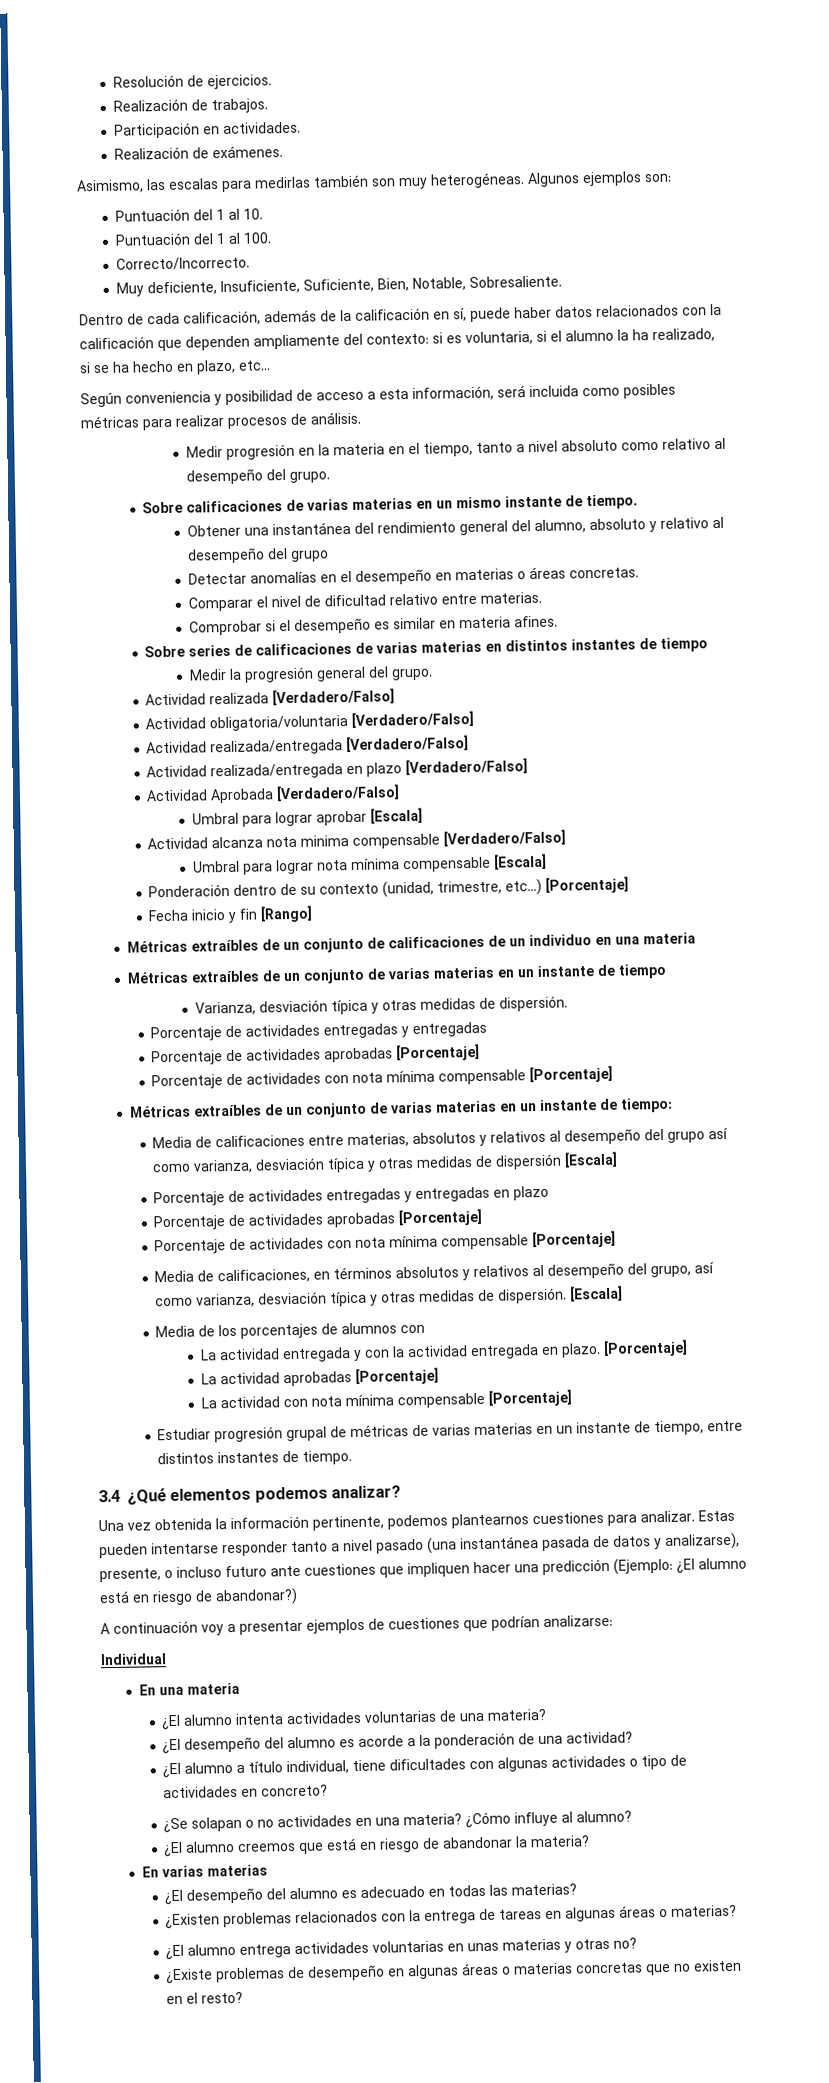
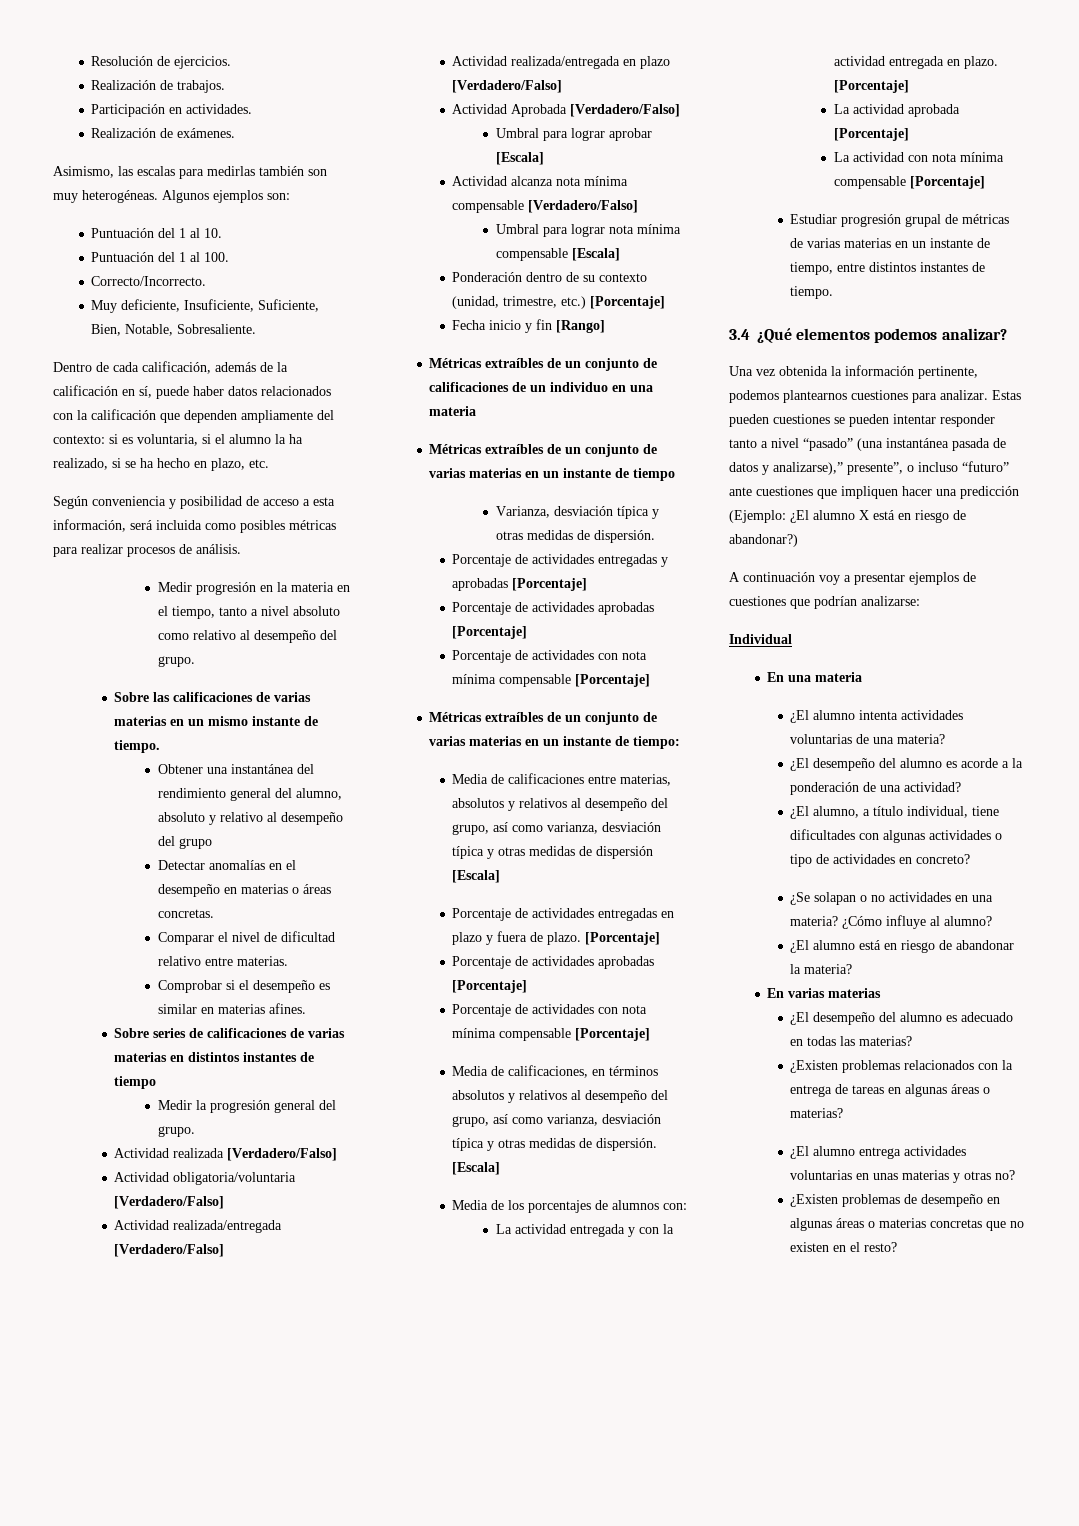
- Dentro de cada calificación, además de la calificación en sí, puede haber datos relacionados con la calificación que dependen ampliamente del contexto: si es voluntaria, si el alumno la ha realizado, si se ha hecho en plazo, etc…
+ Dentro de cada calificación, además de la calificación en sí, puede haber datos relacionados con la calificación que dependen ampliamente del contexto: si es voluntaria, si el alumno la ha realizado, si se ha hecho en plazo, etc.
- Sobre calificaciones de varias materias en un mismo instante de tiempo.
+ Sobre las calificaciones de varias materias en un mismo instante de tiempo.
- Comprobar si el desempeño es similar en materia afines.
+ Comprobar si el desempeño es similar en materias afines.
- Actividad alcanza nota minima compensable [Verdadero/Falso]
+ Actividad alcanza nota mínima compensable [Verdadero/Falso]
- Ponderación dentro de su contexto (unidad, trimestre, etc…) [Porcentaje]
+ Ponderación dentro de su contexto (unidad, trimestre, etc.) [Porcentaje]
  Varianza, desviación típica y otras medidas de dispersión.
- Porcentaje de actividades entregadas y entregadas
+ Porcentaje de actividades entregadas y aprobadas [Porcentaje]
- Media de calificaciones entre materias, absolutos y relativos al desempeño del grupo así como varianza, desviación típica y otras medidas de dispersión [Escala]
+ Media de calificaciones entre materias, absolutos y relativos al desempeño del grupo, así como varianza, desviación típica y otras medidas de dispersión [Escala]
- Porcentaje de actividades entregadas y entregadas en plazo
+ Porcentaje de actividades entregadas en plazo y fuera de plazo. [Porcentaje]
- Media de los porcentajes de alumnos con
+ Media de los porcentajes de alumnos con:
- La actividad aprobadas [Porcentaje]
+ La actividad aprobada [Porcentaje]
- Estas pueden intentarse responder tanto a nivel pasado (una instantánea pasada de datos y analizarse), presente, o incluso futuro ante cuestiones que impliquen hacer una predicción (Ejemplo: ¿El alumno está en riesgo de abandonar?)
+ Estas pueden cuestiones se pueden intentar responder tanto a nivel “pasado” (una instantánea pasada de datos y analizarse),” presente”, o incluso “futuro” ante cuestiones que impliquen hacer una predicción (Ejemplo: ¿El alumno X está en riesgo de abandonar?)
- ¿El alumno a título individual, tiene dificultades con algunas actividades o tipo de actividades en concreto?
+ ¿El alumno, a título individual, tiene dificultades con algunas actividades o tipo de actividades en concreto?
- ¿El alumno creemos que está en riesgo de abandonar la materia?
+ ¿El alumno está en riesgo de abandonar la materia?
- ¿Existe problemas de desempeño en algunas áreas o materias concretas que no existen en el resto?
+ ¿Existen problemas de desempeño en algunas áreas o materias concretas que no existen en el resto?

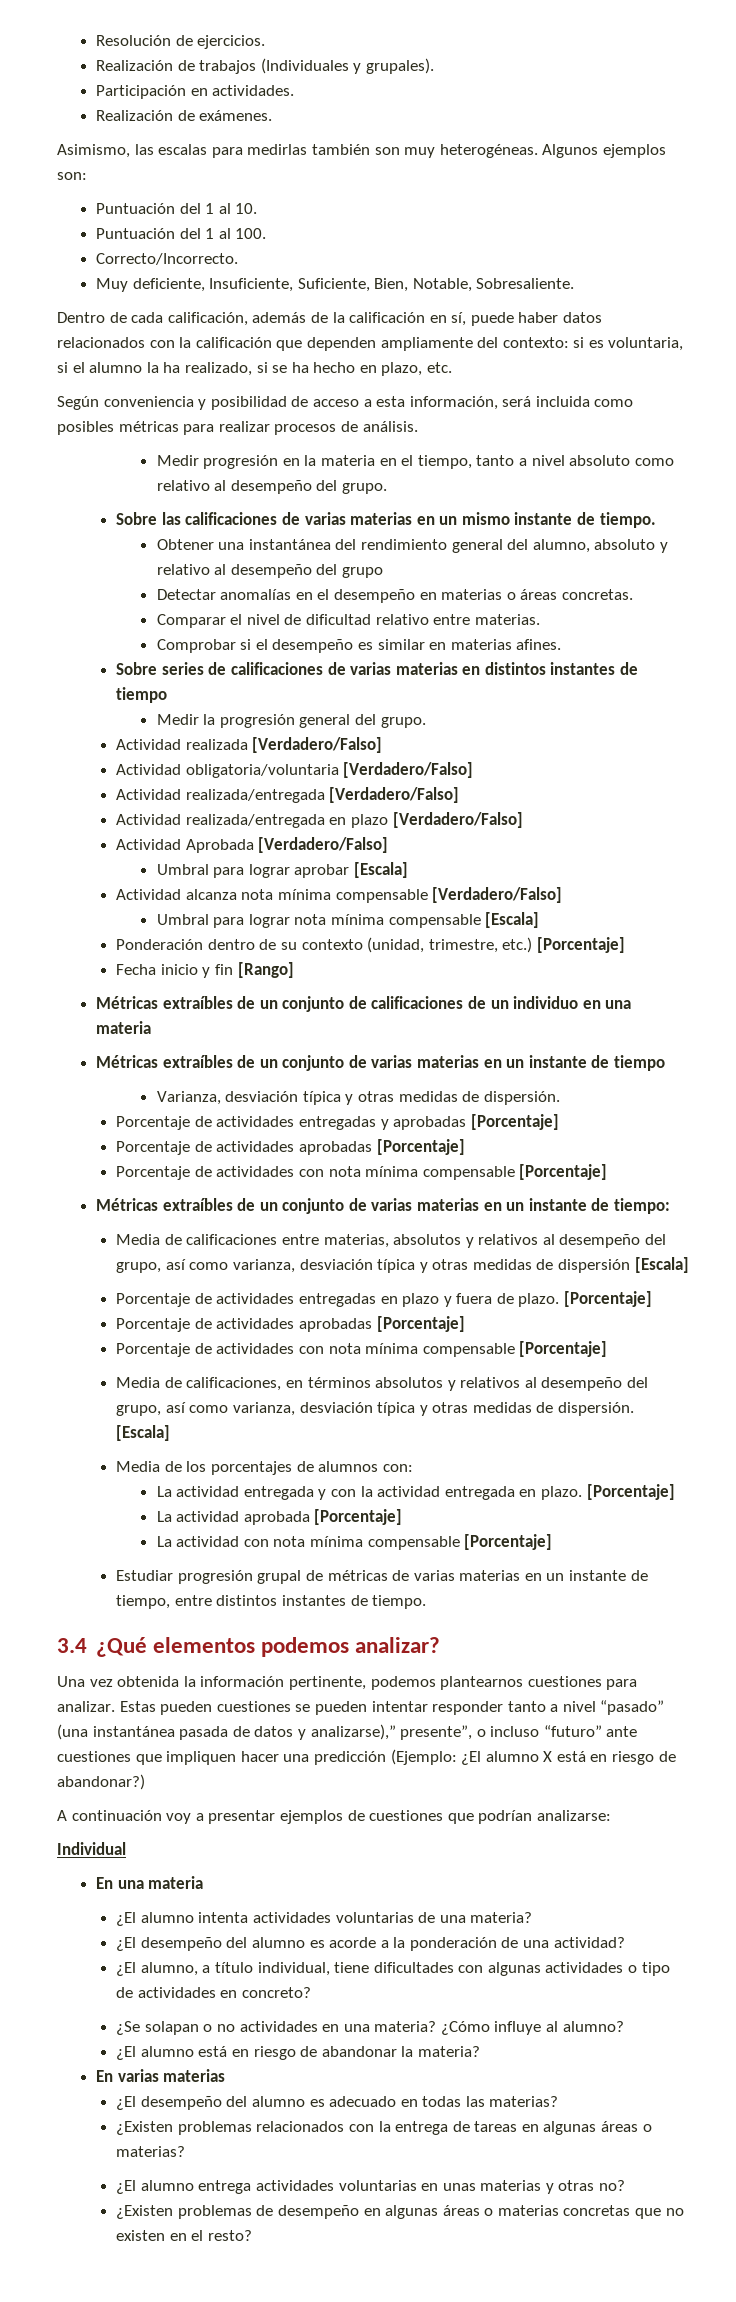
- Realización de trabajos.
+ Realización de trabajos (Individuales y grupales).

